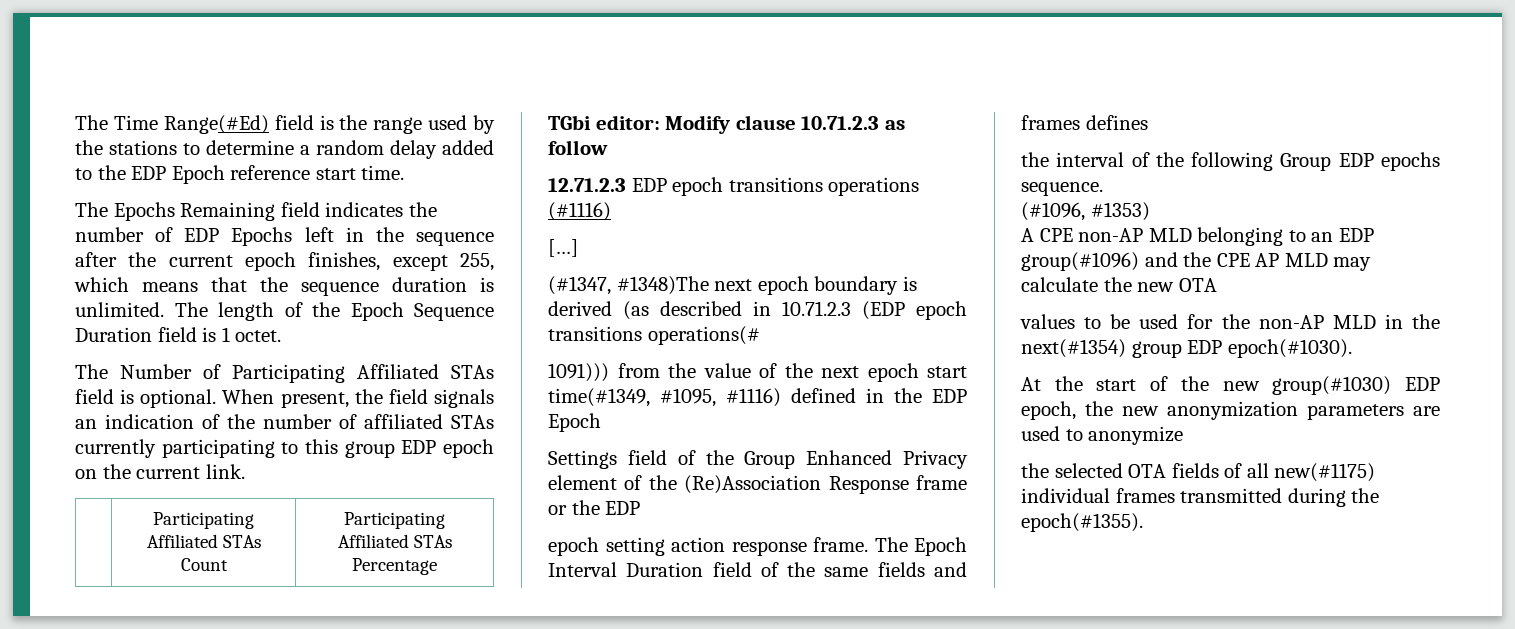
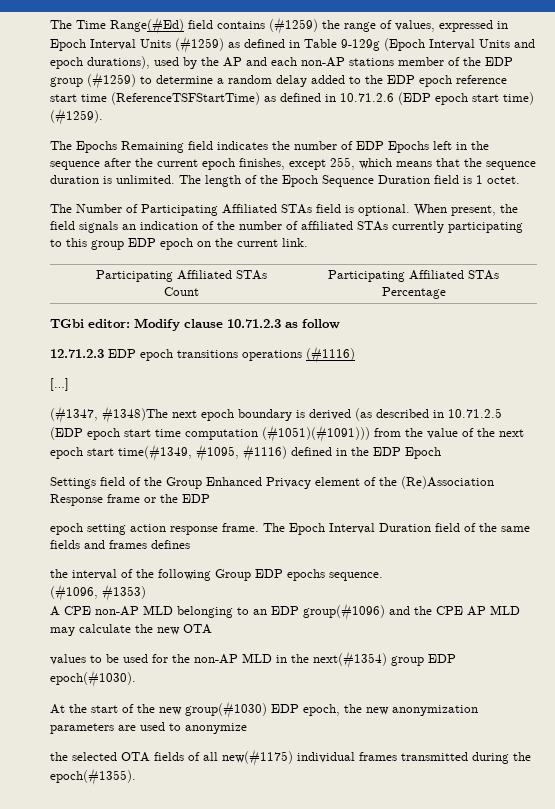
- The Time Range(#Ed) field is the range used by the stations to determine a random delay added to the EDP Epoch reference start time.
+ The Time Range(#Ed) field contains (#1259) the range of values, expressed in Epoch Interval Units (#1259) as defined in Table 9-129g (Epoch Interval Units and epoch durations), used by the AP and each non-AP stations member of the EDP group (#1259) to determine a random delay added to the EDP epoch reference start time (ReferenceTSFStartTime) as defined in 10.71.2.6 (EDP epoch start time) (#1259).
- (#1347, #1348)The next epoch boundary is derived (as described in 10.71.2.3 (EDP epoch transitions operations(#
- 1091))) from the value of the next epoch start time(#1349, #1095, #1116) defined in the EDP Epoch
+ (#1347, #1348)The next epoch boundary is derived (as described in 10.71.2.5 (EDP epoch start time computation (#1051)(#1091))) from the value of the next epoch start time(#1349, #1095, #1116) defined in the EDP Epoch

